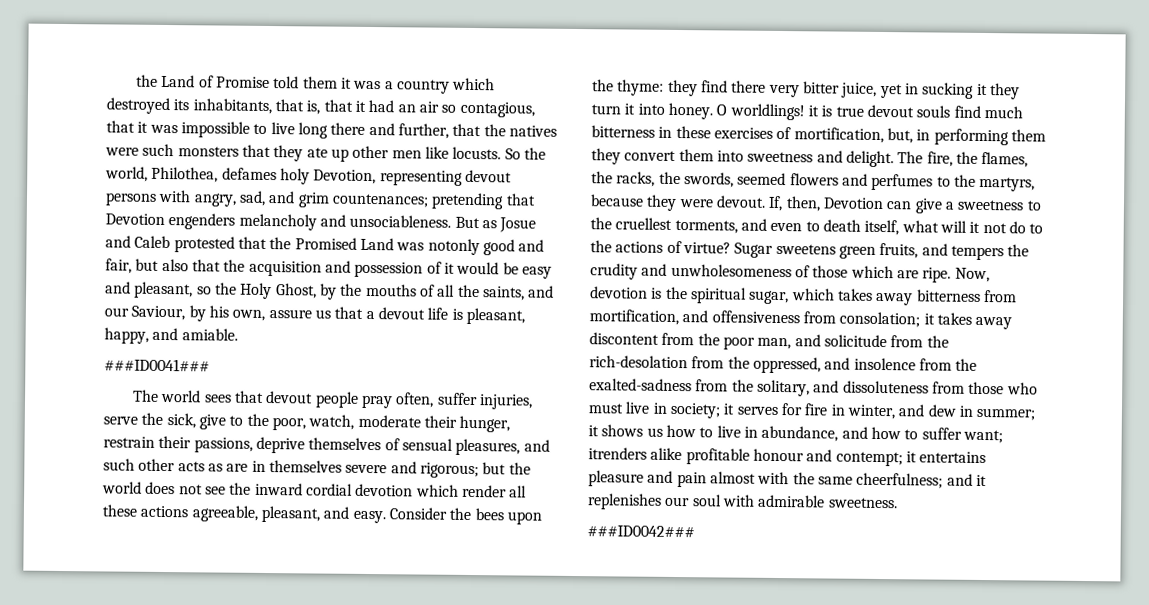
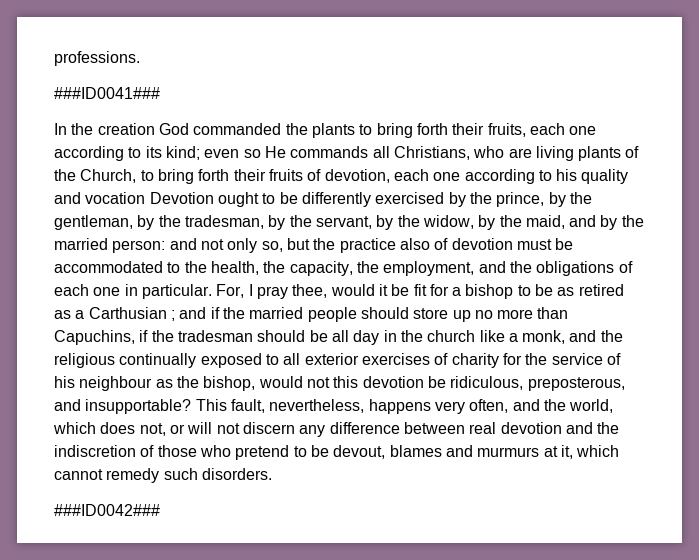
- the Land of Promise told them it was a country which destroyed its inhabitants, that is, that it had an air so contagious, that it was impossible to live long there and further, that the natives were such monsters that they ate up other men like locusts. So the world, Philothea, defames holy Devotion, representing devout persons with angry, sad, and grim countenances; pretending that Devotion engenders melancholy and unsociableness. But as Josue and Caleb protested that the Promised Land was notonly good and fair, but also that the acquisition and possession of it would be easy and pleasant, so the Holy Ghost, by the mouths of all the saints, and our Saviour, by his own, assure us that a devout life is pleasant, happy, and amiable.
+ professions.
  ###ID0041###
- The world sees that devout people pray often, suffer injuries, serve the sick, give to the poor, watch, moderate their hunger, restrain their passions, deprive themselves of sensual pleasures, and such other acts as are in themselves severe and rigorous; but the world does not see the inward cordial devotion which render all these actions agreeable, pleasant, and easy. Consider the bees upon the thyme: they find there very bitter juice, yet in sucking it they turn it into honey. O worldlings! it is true devout souls find much bitterness in these exercises of mortification, but, in performing them they convert them into sweetness and delight. The fire, the flames, the racks, the swords, seemed flowers and perfumes to the martyrs, because they were devout. If, then, Devotion can give a sweetness to the cruellest torments, and even to death itself, what will it not do to the actions of virtue? Sugar sweetens green fruits, and tempers the crudity and unwholesomeness of those which are ripe. Now, devotion is the spiritual sugar, which takes away bitterness from mortification, and offensiveness from consolation; it takes away discontent from the poor man, and solicitude from the rich-desolation from the oppressed, and insolence from the exalted-sadness from the solitary, and dissoluteness from those who must live in society; it serves for fire in winter, and dew in summer; it shows us how to live in abundance, and how to suffer want; itrenders alike profitable honour and contempt; it entertains pleasure and pain almost with the same cheerfulness; and it replenishes our soul with admirable sweetness.
+ In the creation God commanded the plants to bring forth their fruits, each one according to its kind; even so He commands all Christians, who are living plants of the Church, to bring forth their fruits of devotion, each one according to his quality and vocation Devotion ought to be differently exercised by the prince, by the gentleman, by the tradesman, by the servant, by the widow, by the maid, and by the married person: and not only so, but the practice also of devotion must be accommodated to the health, the capacity, the employment, and the obligations of each one in particular. For, I pray thee, would it be fit for a bishop to be as retired as a Carthusian ; and if the married people should store up no more than Capuchins, if the tradesman should be all day in the church like a monk, and the religious continually exposed to all exterior exercises of charity for the service of his neighbour as the bishop, would not this devotion be ridiculous, preposterous, and insupportable? This fault, nevertheless, happens very often, and the world, which does not, or will not discern any difference between real devotion and the indiscretion of those who pretend to be devout, blames and murmurs at it, which cannot remedy such disorders.

